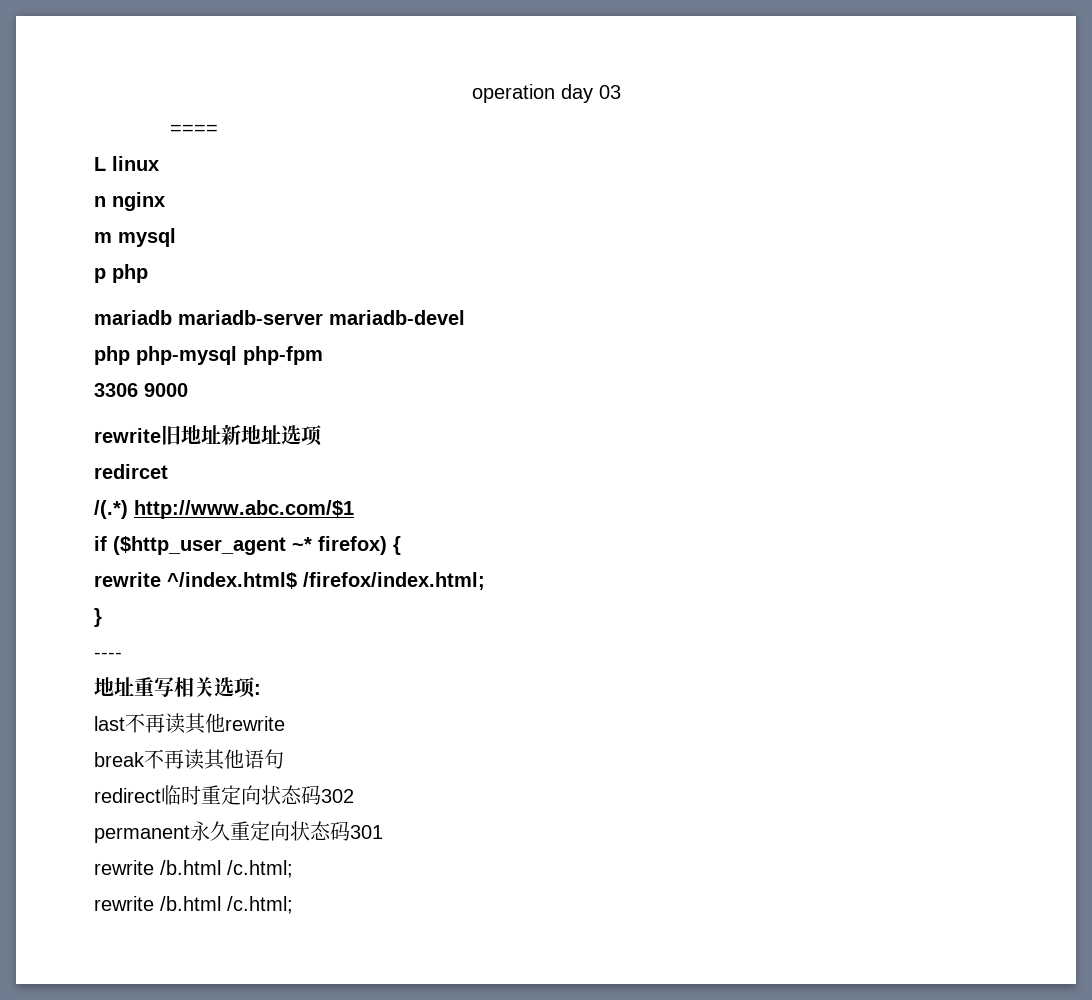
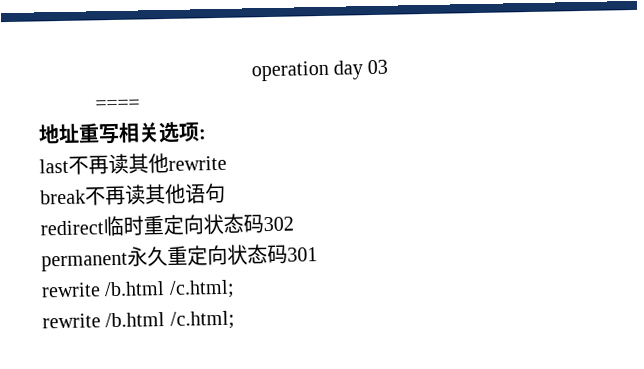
- L linux
- n nginx
- m mysql
- p php
- mariadb mariadb-server mariadb-devel
- php php-mysql php-fpm
- 3306 9000
- rewrite旧地址新地址选项
- redircet
- /(.*) http://www.abc.com/$1
- if ($http_user_agent ~* firefox) {
- rewrite ^/index.html$ /firefox/index.html;
- }
- ----

